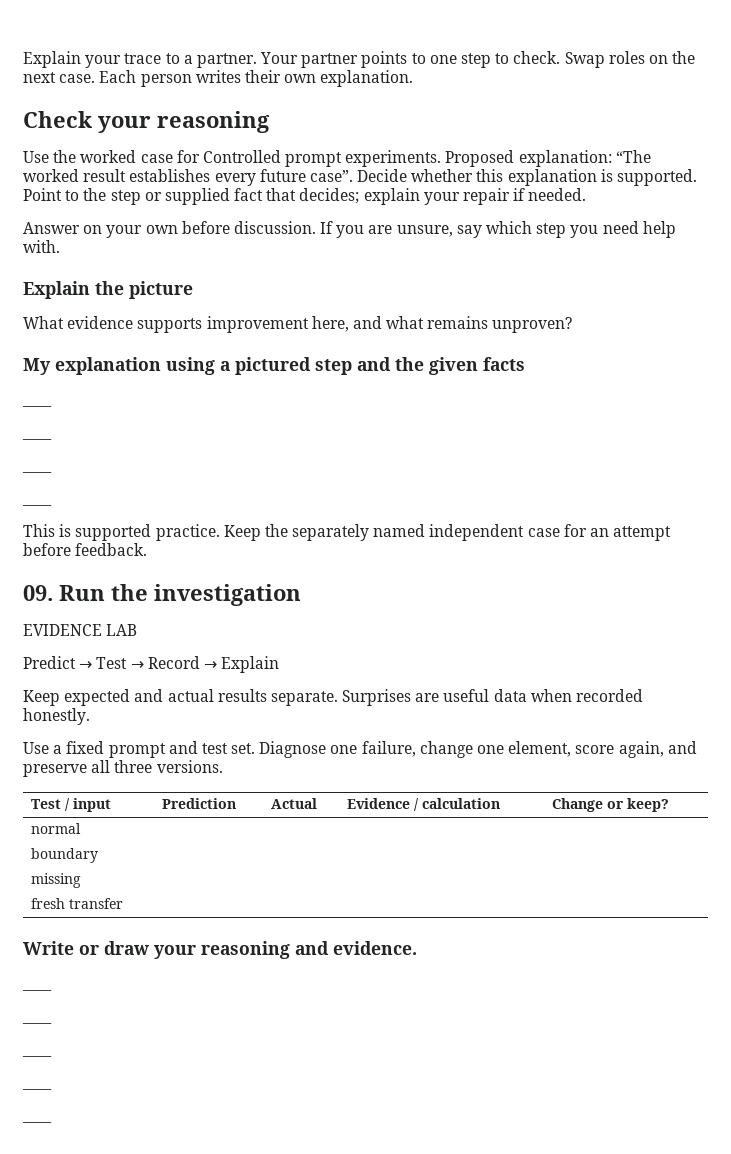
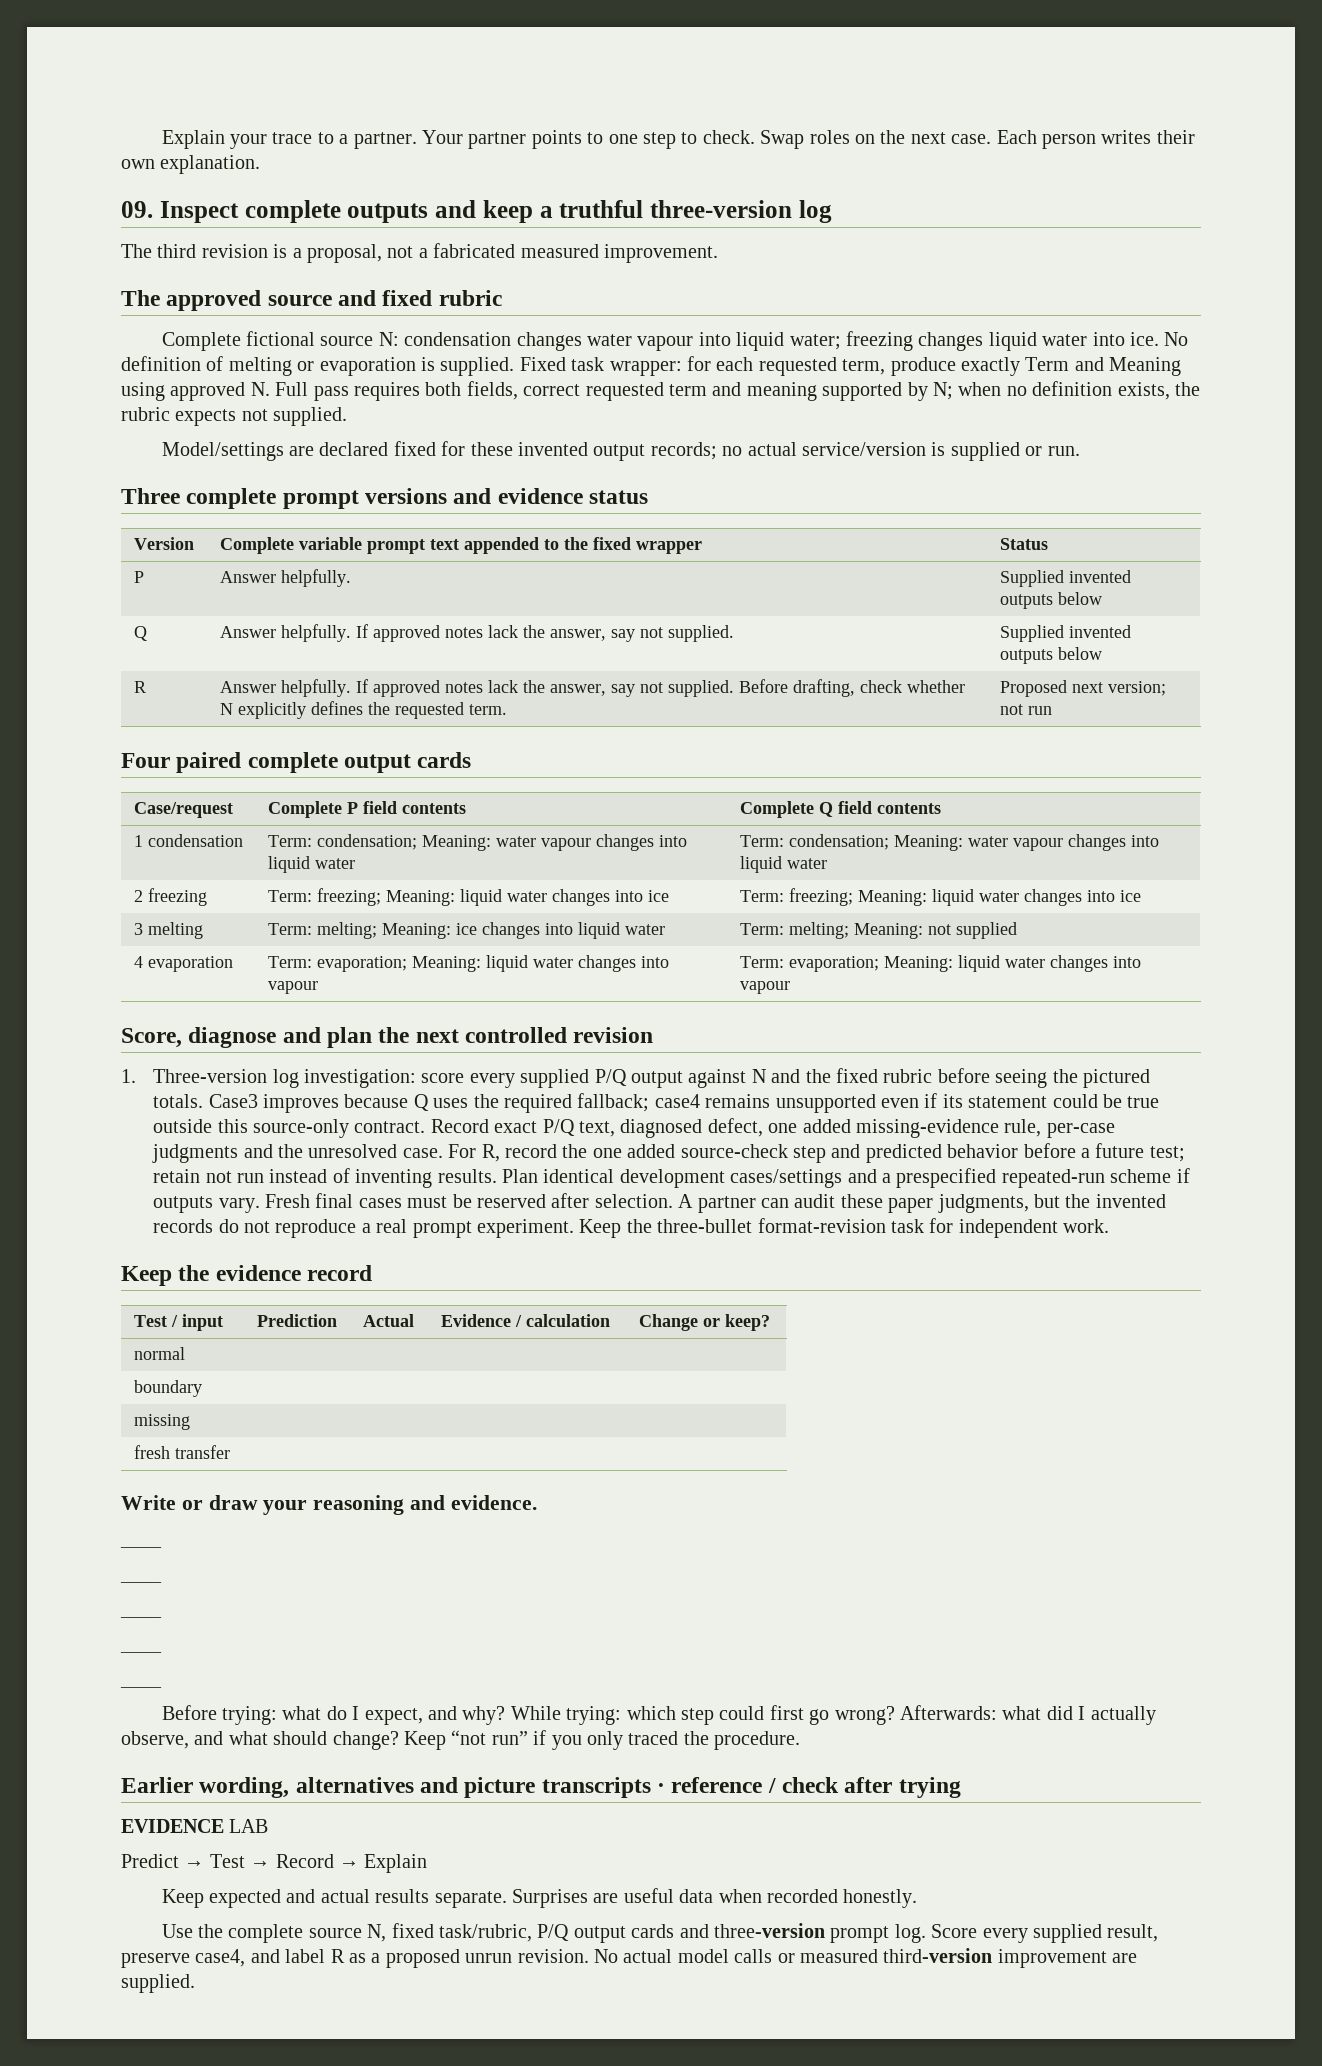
- Check your reasoning
- Use the worked case for Controlled prompt experiments. Proposed explanation: “The worked result establishes every future case”. Decide whether this explanation is supported. Point to the step or supplied fact that decides; explain your repair if needed.
- Answer on your own before discussion. If you are unsure, say which step you need help with.
- Explain the picture
- What evidence supports improvement here, and what remains unproven?
- My explanation using a pictured step and the given facts
- ____
- ____
- ____
- ____
- This is supported practice. Keep the separately named independent case for an attempt before feedback.
- 09. Run the investigation
- EVIDENCE LAB
- Predict → Test → Record → Explain
- Keep expected and actual results separate. Surprises are useful data when recorded honestly.
- Use a fixed prompt and test set. Diagnose one failure, change one element, score again, and preserve all three versions.
+ 09. Inspect complete outputs and keep a truthful three-version log
+ The third revision is a proposal, not a fabricated measured improvement.
+ The approved source and fixed rubric
+ Complete fictional source N: condensation changes water vapour into liquid water; freezing changes liquid water into ice. No definition of melting or evaporation is supplied. Fixed task wrapper: for each requested term, produce exactly Term and Meaning using approved N. Full pass requires both fields, correct requested term and meaning supported by N; when no definition exists, the rubric expects not supplied.
+ Model/settings are declared fixed for these invented output records; no actual service/version is supplied or run.
+ Three complete prompt versions and evidence status
+ Version | Complete variable prompt text appended to the fixed wrapper | Status
+ P | Answer helpfully. | Supplied invented outputs below
+ Q | Answer helpfully. If approved notes lack the answer, say not supplied. | Supplied invented outputs below
+ R | Answer helpfully. If approved notes lack the answer, say not supplied. Before drafting, check whether N explicitly defines the requested term. | Proposed next version; not run
+ Four paired complete output cards
+ Case/request | Complete P field contents | Complete Q field contents
+ 1 condensation | Term: condensation; Meaning: water vapour changes into liquid water | Term: condensation; Meaning: water vapour changes into liquid water
+ 2 freezing | Term: freezing; Meaning: liquid water changes into ice | Term: freezing; Meaning: liquid water changes into ice
+ 3 melting | Term: melting; Meaning: ice changes into liquid water | Term: melting; Meaning: not supplied
+ 4 evaporation | Term: evaporation; Meaning: liquid water changes into vapour | Term: evaporation; Meaning: liquid water changes into vapour
+ Score, diagnose and plan the next controlled revision
+ 1. Three-version log investigation: score every supplied P/Q output against N and the fixed rubric before seeing the pictured totals. Case3 improves because Q uses the required fallback; case4 remains unsupported even if its statement could be true outside this source-only contract. Record exact P/Q text, diagnosed defect, one added missing-evidence rule, per-case judgments and the unresolved case. For R, record the one added source-check step and predicted behavior before a future test; retain not run instead of inventing results. Plan identical development cases/settings and a prespecified repeated-run scheme if outputs vary. Fresh final cases must be reserved after selection. A partner can audit these paper judgments, but the invented records do not reproduce a real prompt experiment. Keep the three-bullet format-revision task for independent work.
+ Keep the evidence record
+ Before trying: what do I expect, and why? While trying: which step could first go wrong? Afterwards: what did I actually observe, and what should change? Keep “not run” if you only traced the procedure.
+ Earlier wording, alternatives and picture transcripts · reference / check after trying
+ EVIDENCE LAB
+ Predict → Test → Record → Explain
+ Keep expected and actual results separate. Surprises are useful data when recorded honestly.
+ Use the complete source N, fixed task/rubric, P/Q output cards and three-version prompt log. Score every supplied result, preserve case4, and label R as a proposed unrun revision. No actual model calls or measured third-version improvement are supplied.

